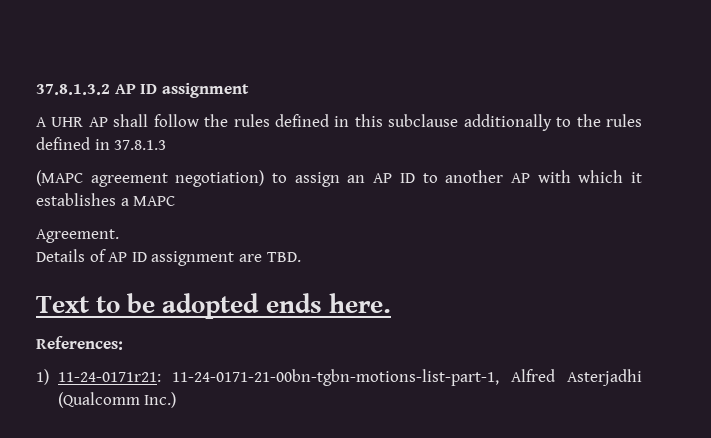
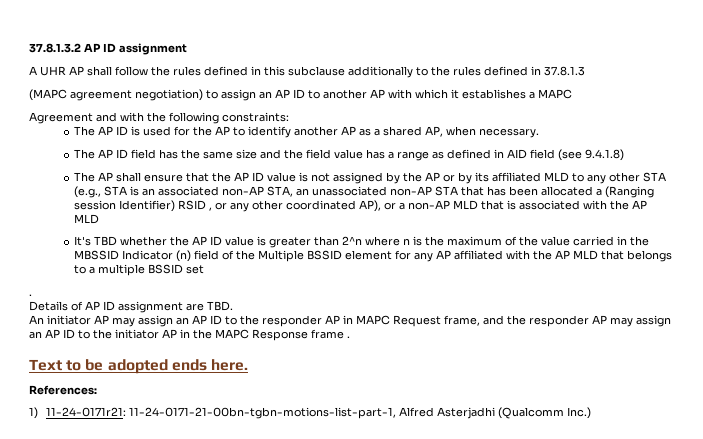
- Agreement.
+ Agreement and with the following constraints:
+ The AP ID is used for the AP to identify another AP as a shared AP, when necessary.
+ The AP ID field has the same size and the field value has a range as defined in AID field (see 9.4.1.8)
+ The AP shall ensure that the AP ID value is not assigned by the AP or by its affiliated MLD to any other STA (e.g., STA is an associated non-AP STA, an unassociated non-AP STA that has been allocated a (Ranging session Identifier) RSID , or any other coordinated AP), or a non-AP MLD that is associated with the AP MLD
+ It's TBD whether the AP ID value is greater than 2^n where n is the maximum of the value carried in the MBSSID Indicator (n) field of the Multiple BSSID element for any AP affiliated with the AP MLD that belongs to a multiple BSSID set
+ .
+ An initiator AP may assign an AP ID to the responder AP in MAPC Request frame, and the responder AP may assign an AP ID to the initiator AP in the MAPC Response frame .

